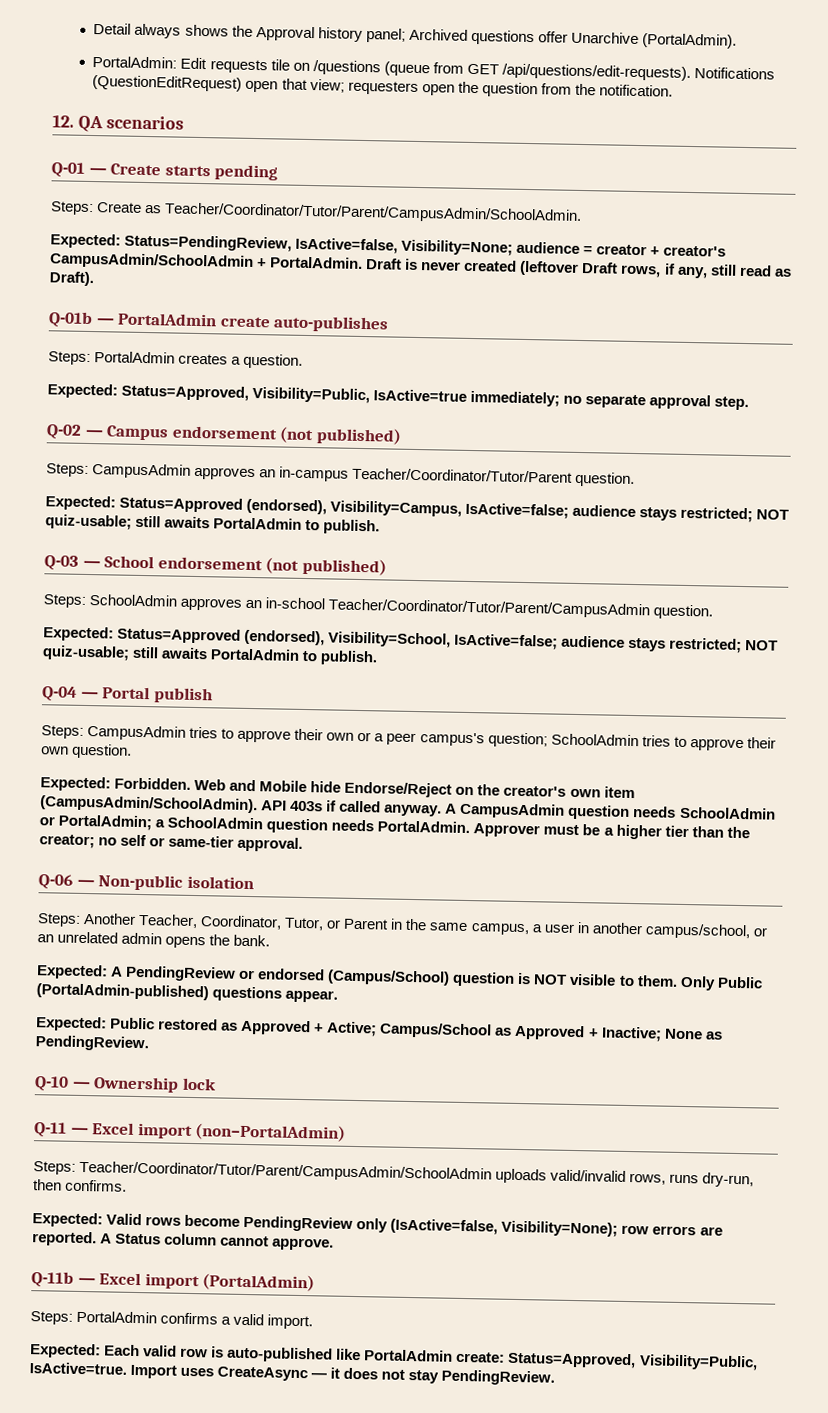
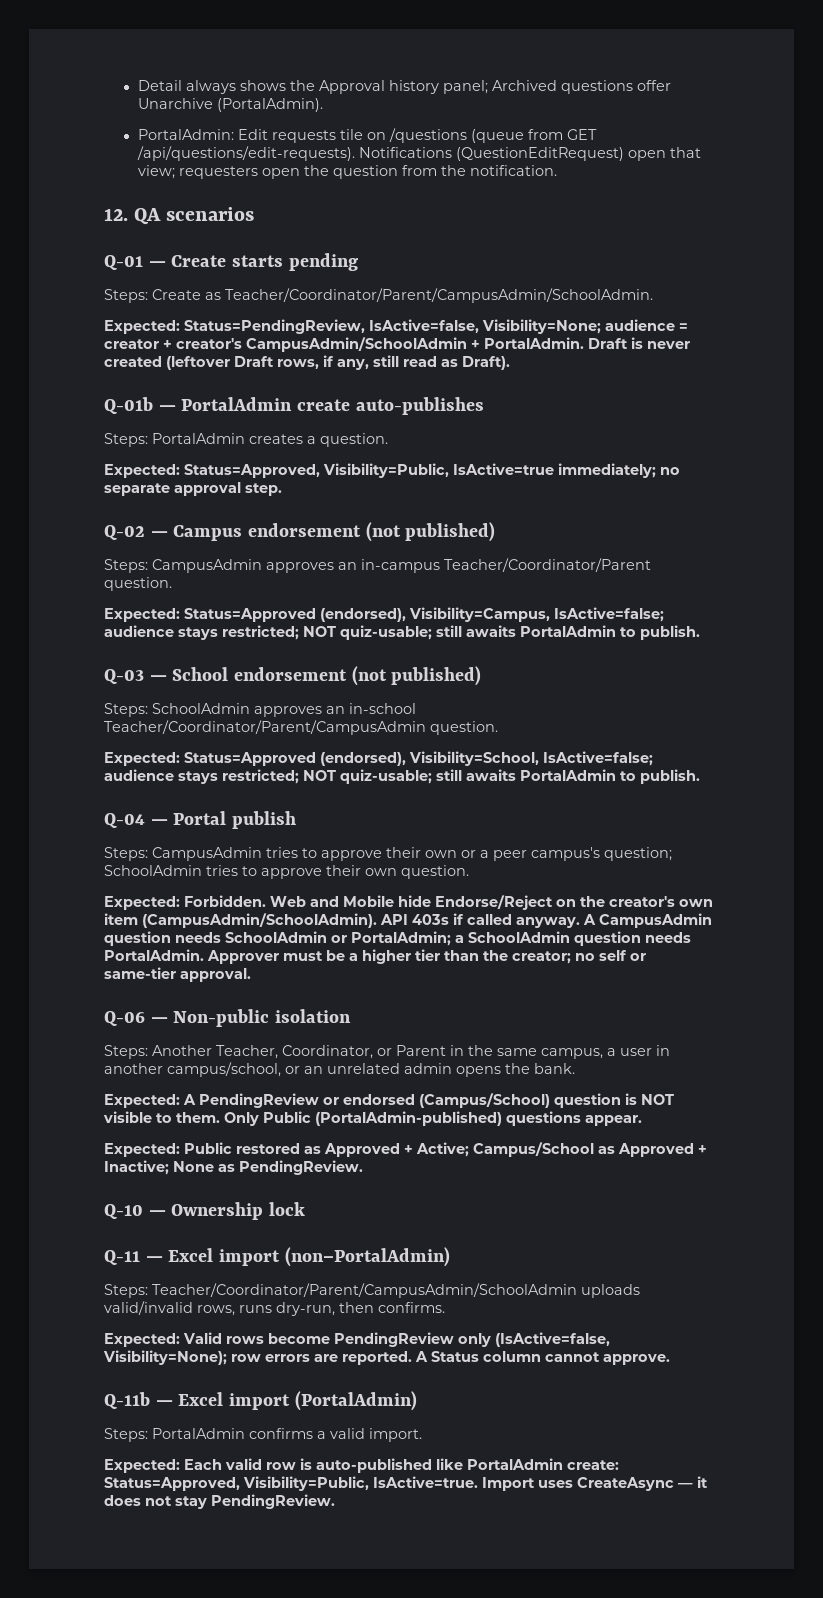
- Steps: Create as Teacher/Coordinator/Tutor/Parent/CampusAdmin/SchoolAdmin.
+ Steps: Create as Teacher/Coordinator/Parent/CampusAdmin/SchoolAdmin.
- Steps: CampusAdmin approves an in-campus Teacher/Coordinator/Tutor/Parent question.
+ Steps: CampusAdmin approves an in-campus Teacher/Coordinator/Parent question.
- Steps: SchoolAdmin approves an in-school Teacher/Coordinator/Tutor/Parent/CampusAdmin question.
+ Steps: SchoolAdmin approves an in-school Teacher/Coordinator/Parent/CampusAdmin question.
- Steps: Another Teacher, Coordinator, Tutor, or Parent in the same campus, a user in another campus/school, or an unrelated admin opens the bank.
+ Steps: Another Teacher, Coordinator, or Parent in the same campus, a user in another campus/school, or an unrelated admin opens the bank.
- Steps: Teacher/Coordinator/Tutor/Parent/CampusAdmin/SchoolAdmin uploads valid/invalid rows, runs dry-run, then confirms.
+ Steps: Teacher/Coordinator/Parent/CampusAdmin/SchoolAdmin uploads valid/invalid rows, runs dry-run, then confirms.

